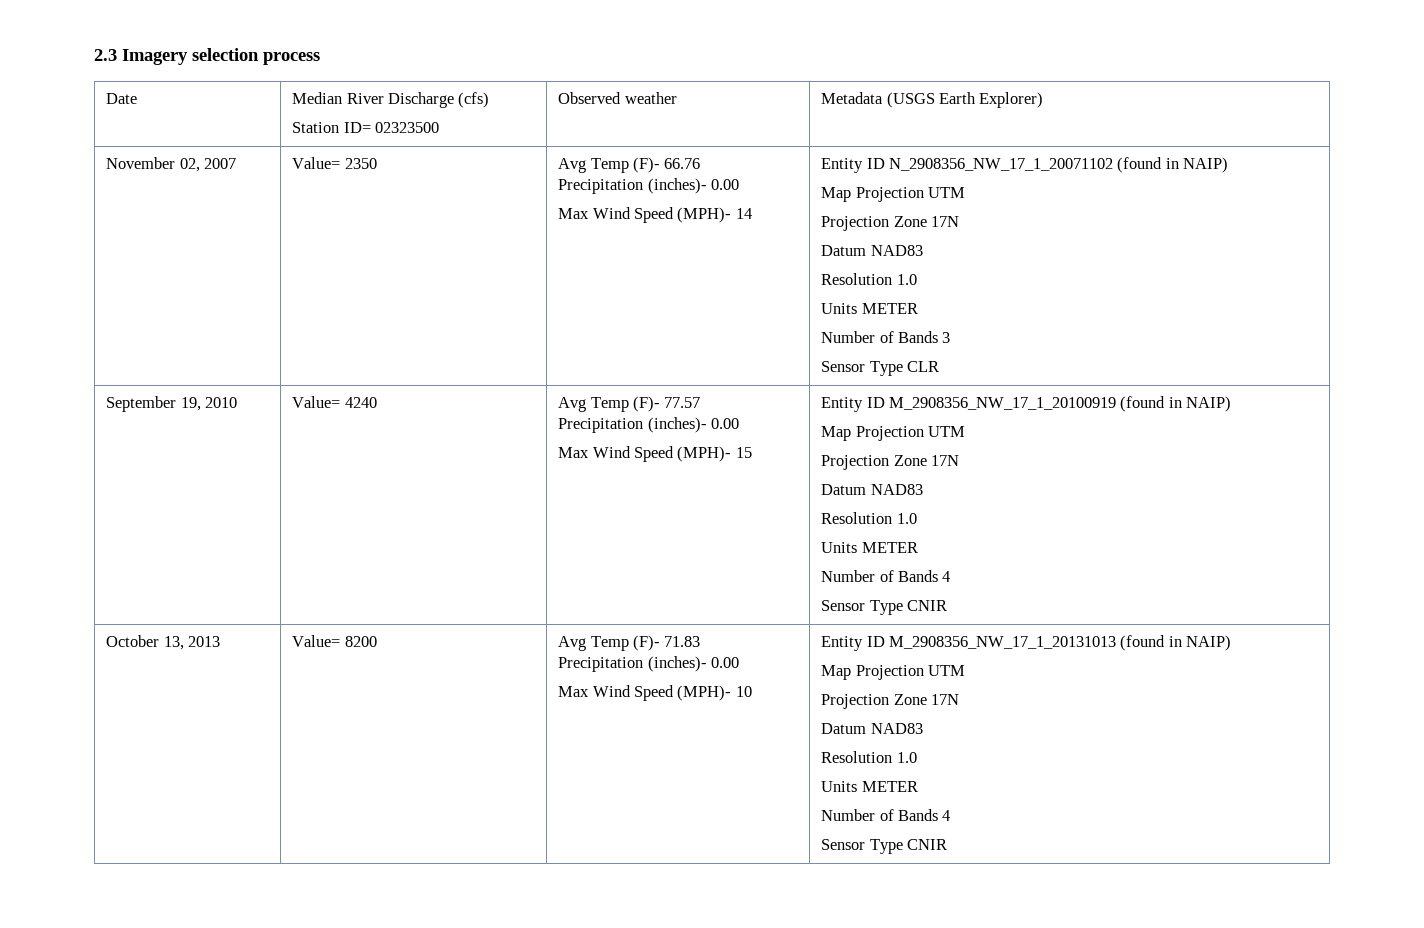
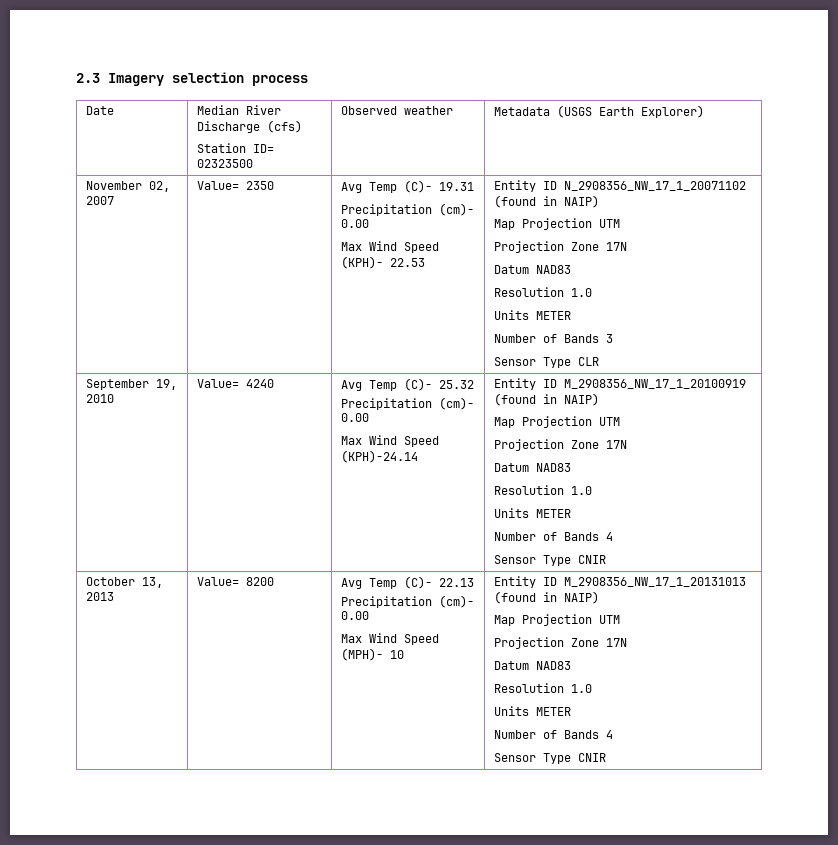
- Avg Temp (F)- 66.76
- Precipitation (inches)- 0.00
- Max Wind Speed (MPH)- 14
+ Avg Temp (C)- 19.31
+ Precipitation (cm)- 0.00
+ Max Wind Speed (KPH)- 22.53
- Avg Temp (F)- 77.57
- Precipitation (inches)- 0.00
- Max Wind Speed (MPH)- 15
+ Avg Temp (C)- 25.32
+ Precipitation (cm)- 0.00
+ Max Wind Speed (KPH)-24.14
- Avg Temp (F)- 71.83
- Precipitation (inches)- 0.00
+ Avg Temp (C)- 22.13
+ Precipitation (cm)- 0.00

